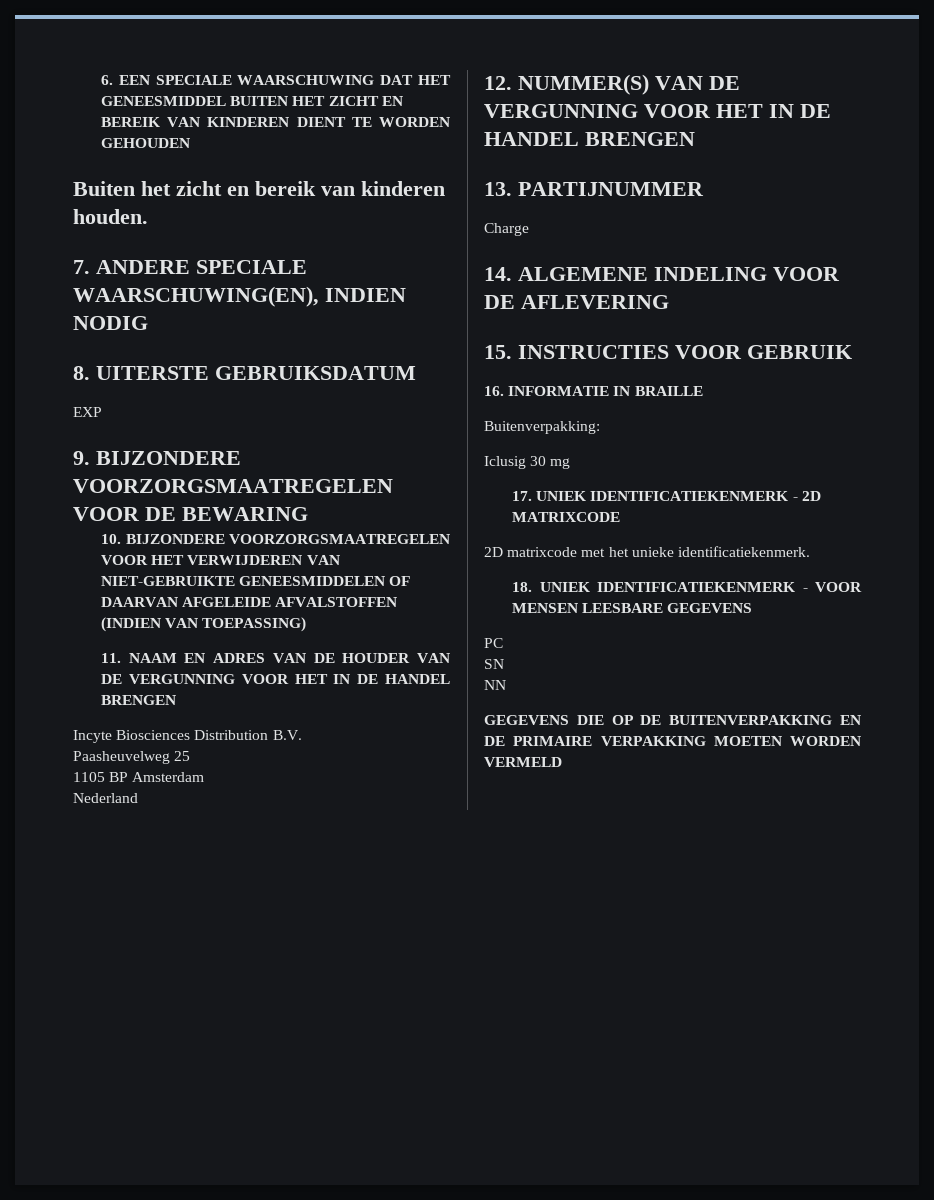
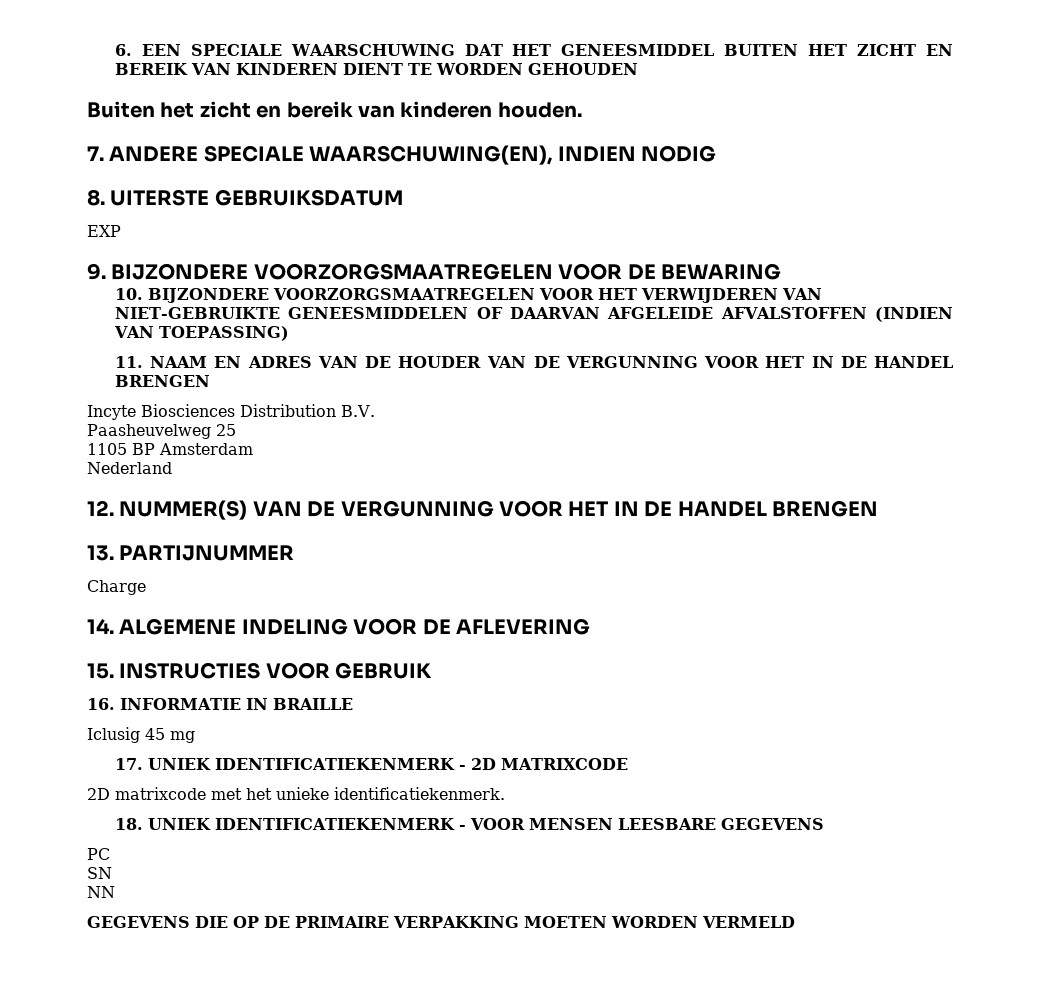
- Buitenverpakking:
- Iclusig 30 mg
+ Iclusig 45 mg
- GEGEVENS DIE OP DE BUITENVERPAKKING EN DE PRIMAIRE VERPAKKING MOETEN WORDEN VERMELD
+ GEGEVENS DIE OP DE PRIMAIRE VERPAKKING MOETEN WORDEN VERMELD

